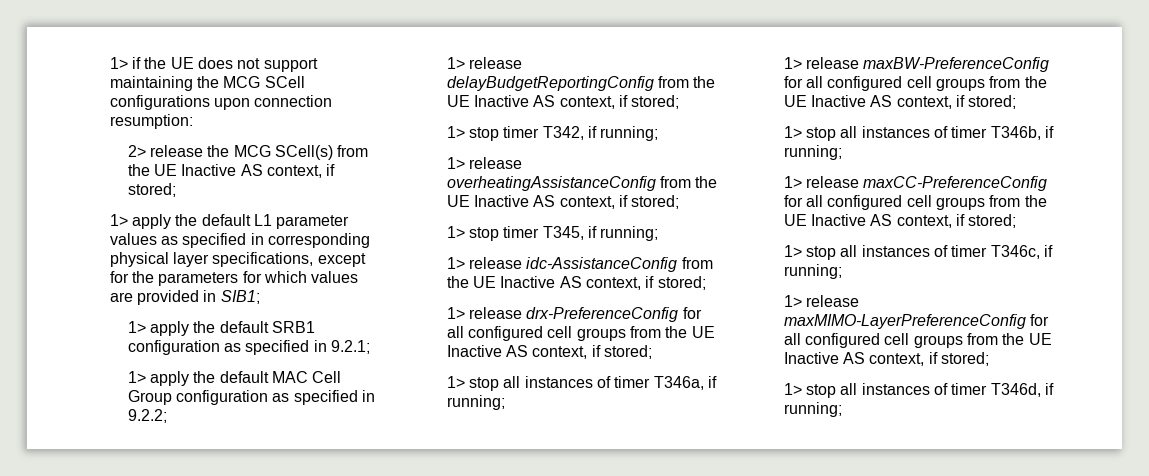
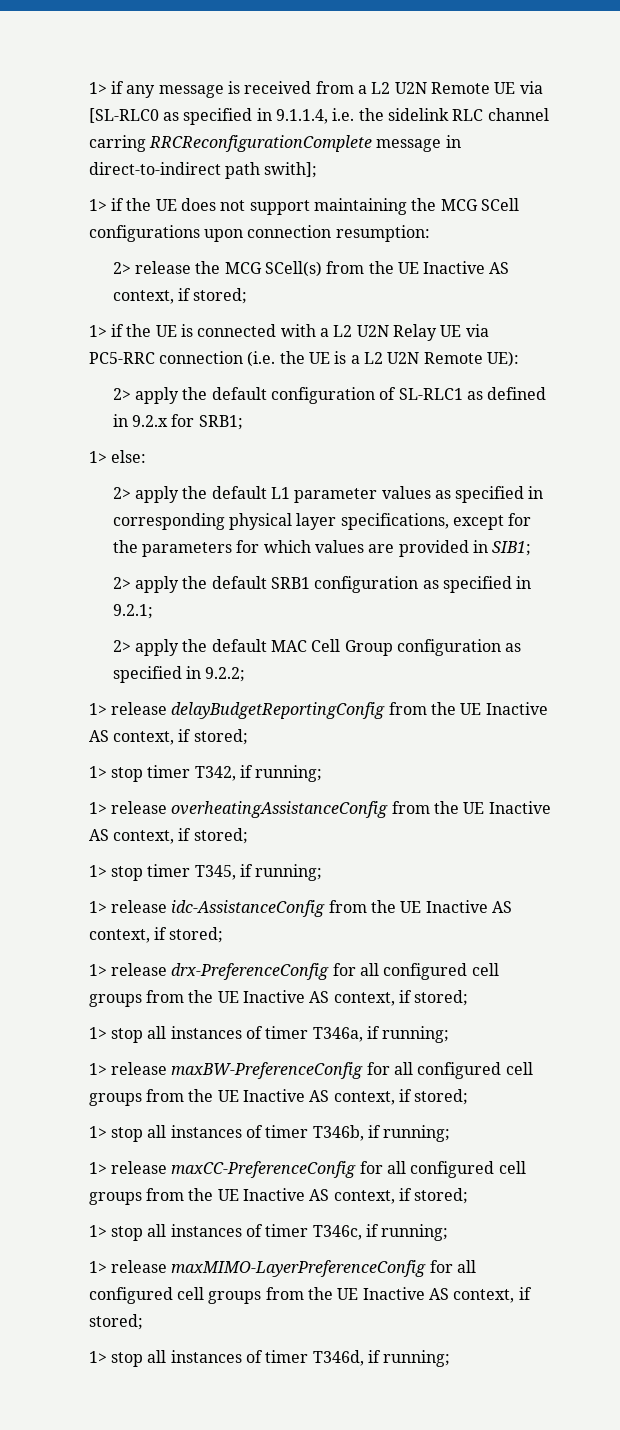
+ 1> if any message is received from a L2 U2N Remote UE via [SL-RLC0 as specified in 9.1.1.4, i.e. the sidelink RLC channel carring RRCReconfigurationComplete message in direct-to-indirect path swith];
- 1> apply the default L1 parameter values as specified in corresponding physical layer specifications, except for the parameters for which values are provided in SIB1;
+ 1> if the UE is connected with a L2 U2N Relay UE via PC5-RRC connection (i.e. the UE is a L2 U2N Remote UE):
+ 2> apply the default configuration of SL-RLC1 as defined in 9.2.x for SRB1;
+ 1> else:
+ 2> apply the default L1 parameter values as specified in corresponding physical layer specifications, except for the parameters for which values are provided in SIB1;
- 1> apply the default SRB1 configuration as specified in 9.2.1;
+ 2> apply the default SRB1 configuration as specified in 9.2.1;
- 1> apply the default MAC Cell Group configuration as specified in 9.2.2;
+ 2> apply the default MAC Cell Group configuration as specified in 9.2.2;

